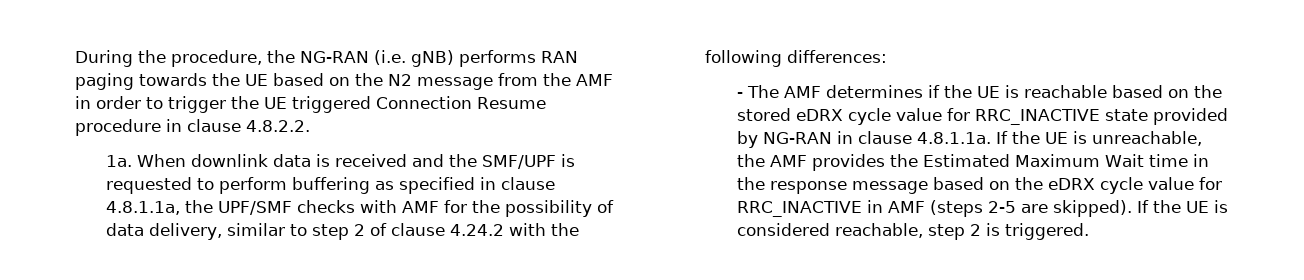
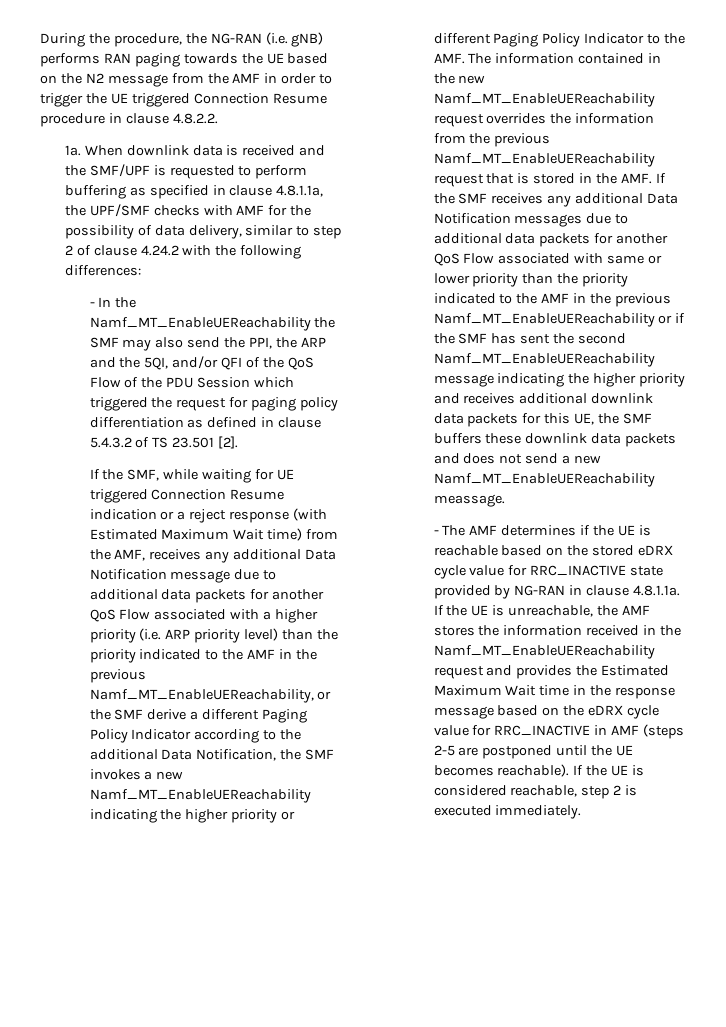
+ - In the Namf_MT_EnableUEReachability the SMF may also send the PPI, the ARP and the 5QI, and/or QFI of the QoS Flow of the PDU Session which triggered the request for paging policy differentiation as defined in clause 5.4.3.2 of TS 23.501 [2].
+ If the SMF, while waiting for UE triggered Connection Resume indication or a reject response (with Estimated Maximum Wait time) from the AMF, receives any additional Data Notification message due to additional data packets for another QoS Flow associated with a higher priority (i.e. ARP priority level) than the priority indicated to the AMF in the previous Namf_MT_EnableUEReachability, or the SMF derive a different Paging Policy Indicator according to the additional Data Notification, the SMF invokes a new Namf_MT_EnableUEReachability indicating the higher priority or different Paging Policy Indicator to the AMF. The information contained in the new Namf_MT_EnableUEReachability request overrides the information from the previous Namf_MT_EnableUEReachability request that is stored in the AMF. If the SMF receives any additional Data Notification messages due to additional data packets for another QoS Flow associated with same or lower priority than the priority indicated to the AMF in the previous Namf_MT_EnableUEReachability or if the SMF has sent the second Namf_MT_EnableUEReachability message indicating the higher priority and receives additional downlink data packets for this UE, the SMF buffers these downlink data packets and does not send a new Namf_MT_EnableUEReachability meassage.
- - The AMF determines if the UE is reachable based on the stored eDRX cycle value for RRC_INACTIVE state provided by NG-RAN in clause 4.8.1.1a. If the UE is unreachable, the AMF provides the Estimated Maximum Wait time in the response message based on the eDRX cycle value for RRC_INACTIVE in AMF (steps 2-5 are skipped).
+ - The AMF determines if the UE is reachable based on the stored eDRX cycle value for RRC_INACTIVE state provided by NG-RAN in clause 4.8.1.1a. If the UE is unreachable, the AMF stores the information received in the Namf_MT_EnableUEReachability request and provides the Estimated Maximum Wait time in the response message based on the eDRX cycle value for RRC_INACTIVE in AMF (steps 2-5 are postponed until the UE becomes reachable).
- If the UE is considered reachable, step 2 is triggered.
+ If the UE is considered reachable, step 2 is executed immediately.

